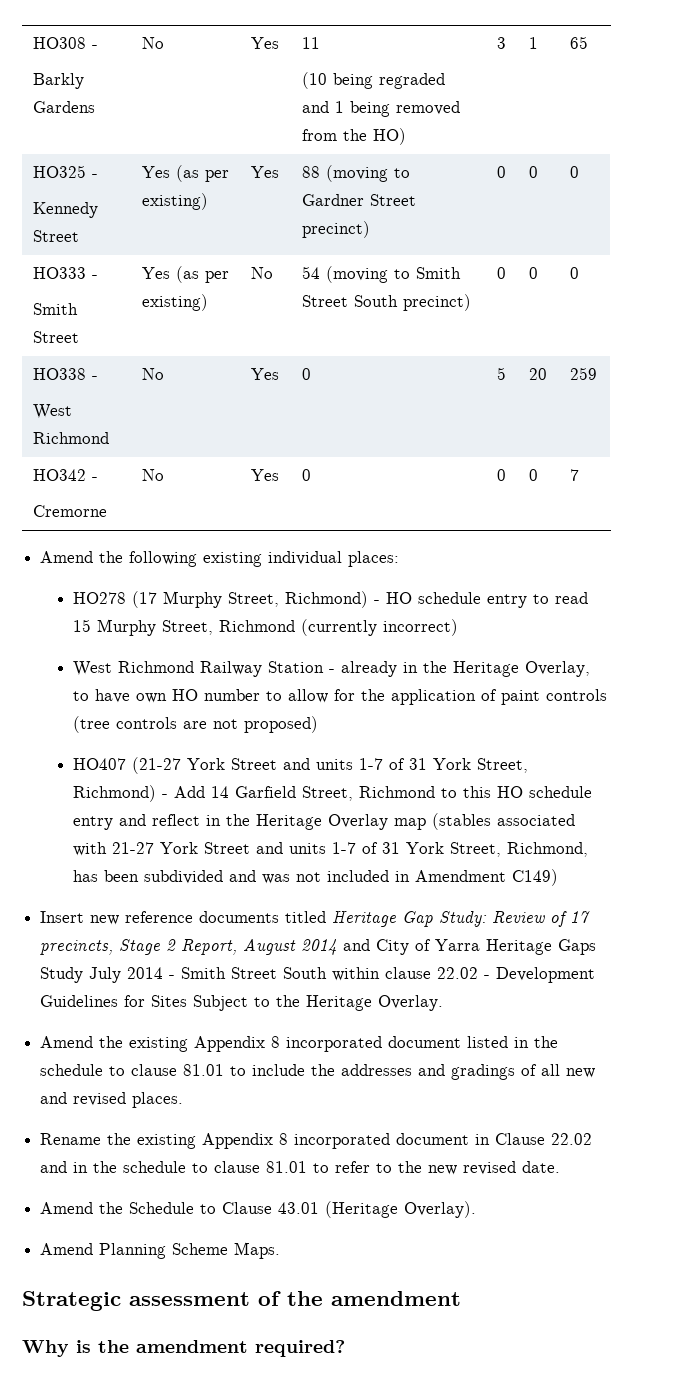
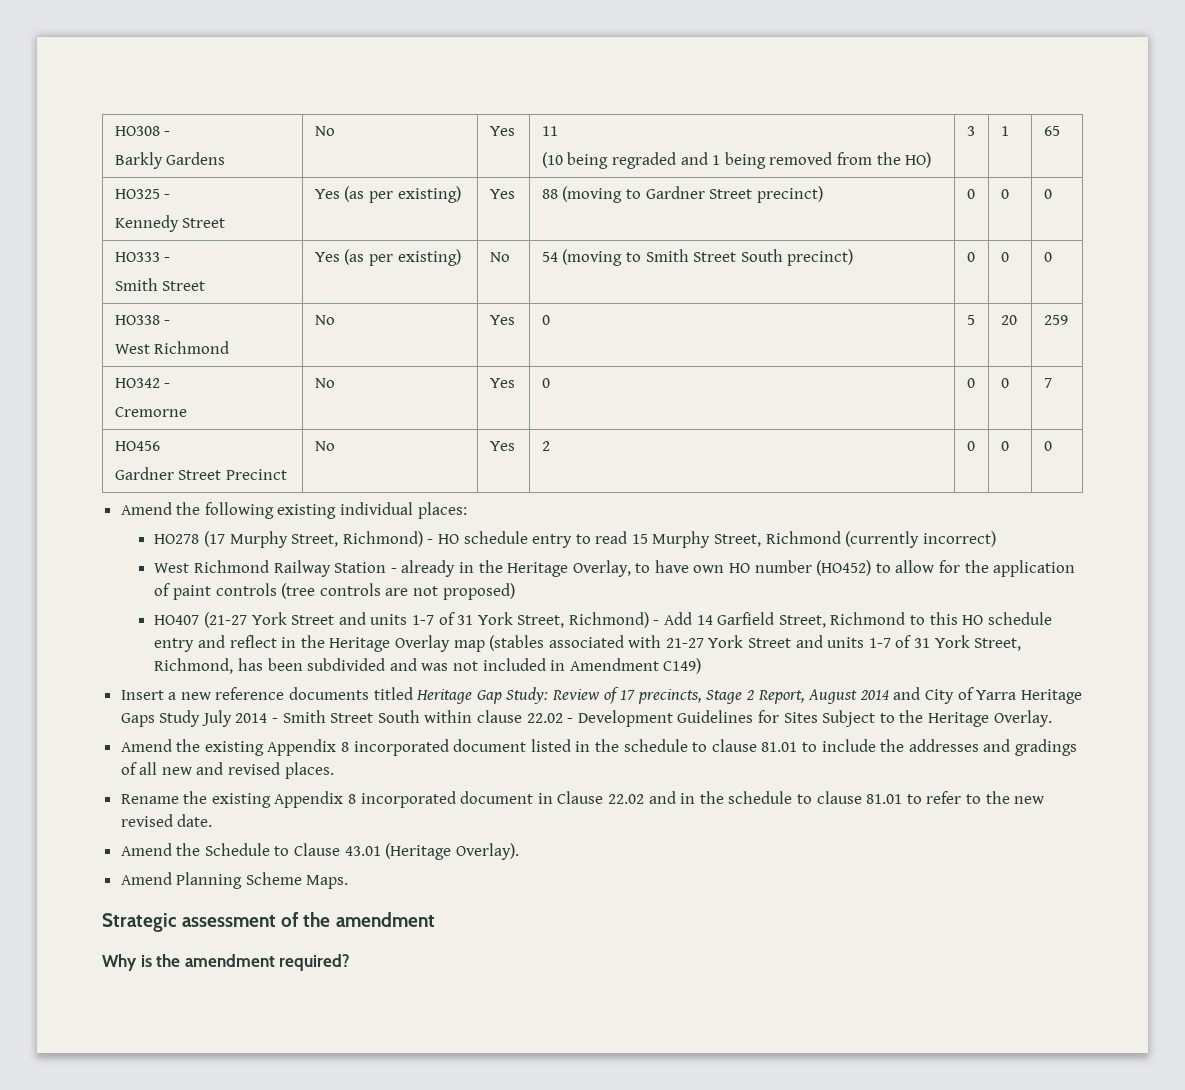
+ HO456
+ Gardner Street Precinct | No | Yes | 2 | 0 | 0 | 0
- West Richmond Railway Station - already in the Heritage Overlay, to have own HO number to allow for the application of paint controls (tree controls are not proposed)
+ West Richmond Railway Station - already in the Heritage Overlay, to have own HO number (HO452) to allow for the application of paint controls (tree controls are not proposed)
- Insert new reference documents titled Heritage Gap Study: Review of 17 precincts, Stage 2 Report, August 2014 and City of Yarra Heritage Gaps Study July 2014 - Smith Street South within clause 22.02 - Development Guidelines for Sites Subject to the Heritage Overlay.
+ Insert a new reference documents titled Heritage Gap Study: Review of 17 precincts, Stage 2 Report, August 2014 and City of Yarra Heritage Gaps Study July 2014 - Smith Street South within clause 22.02 - Development Guidelines for Sites Subject to the Heritage Overlay.

